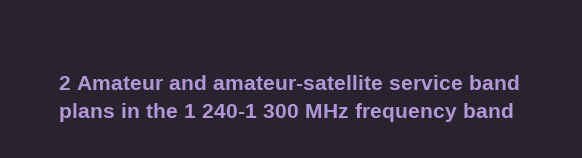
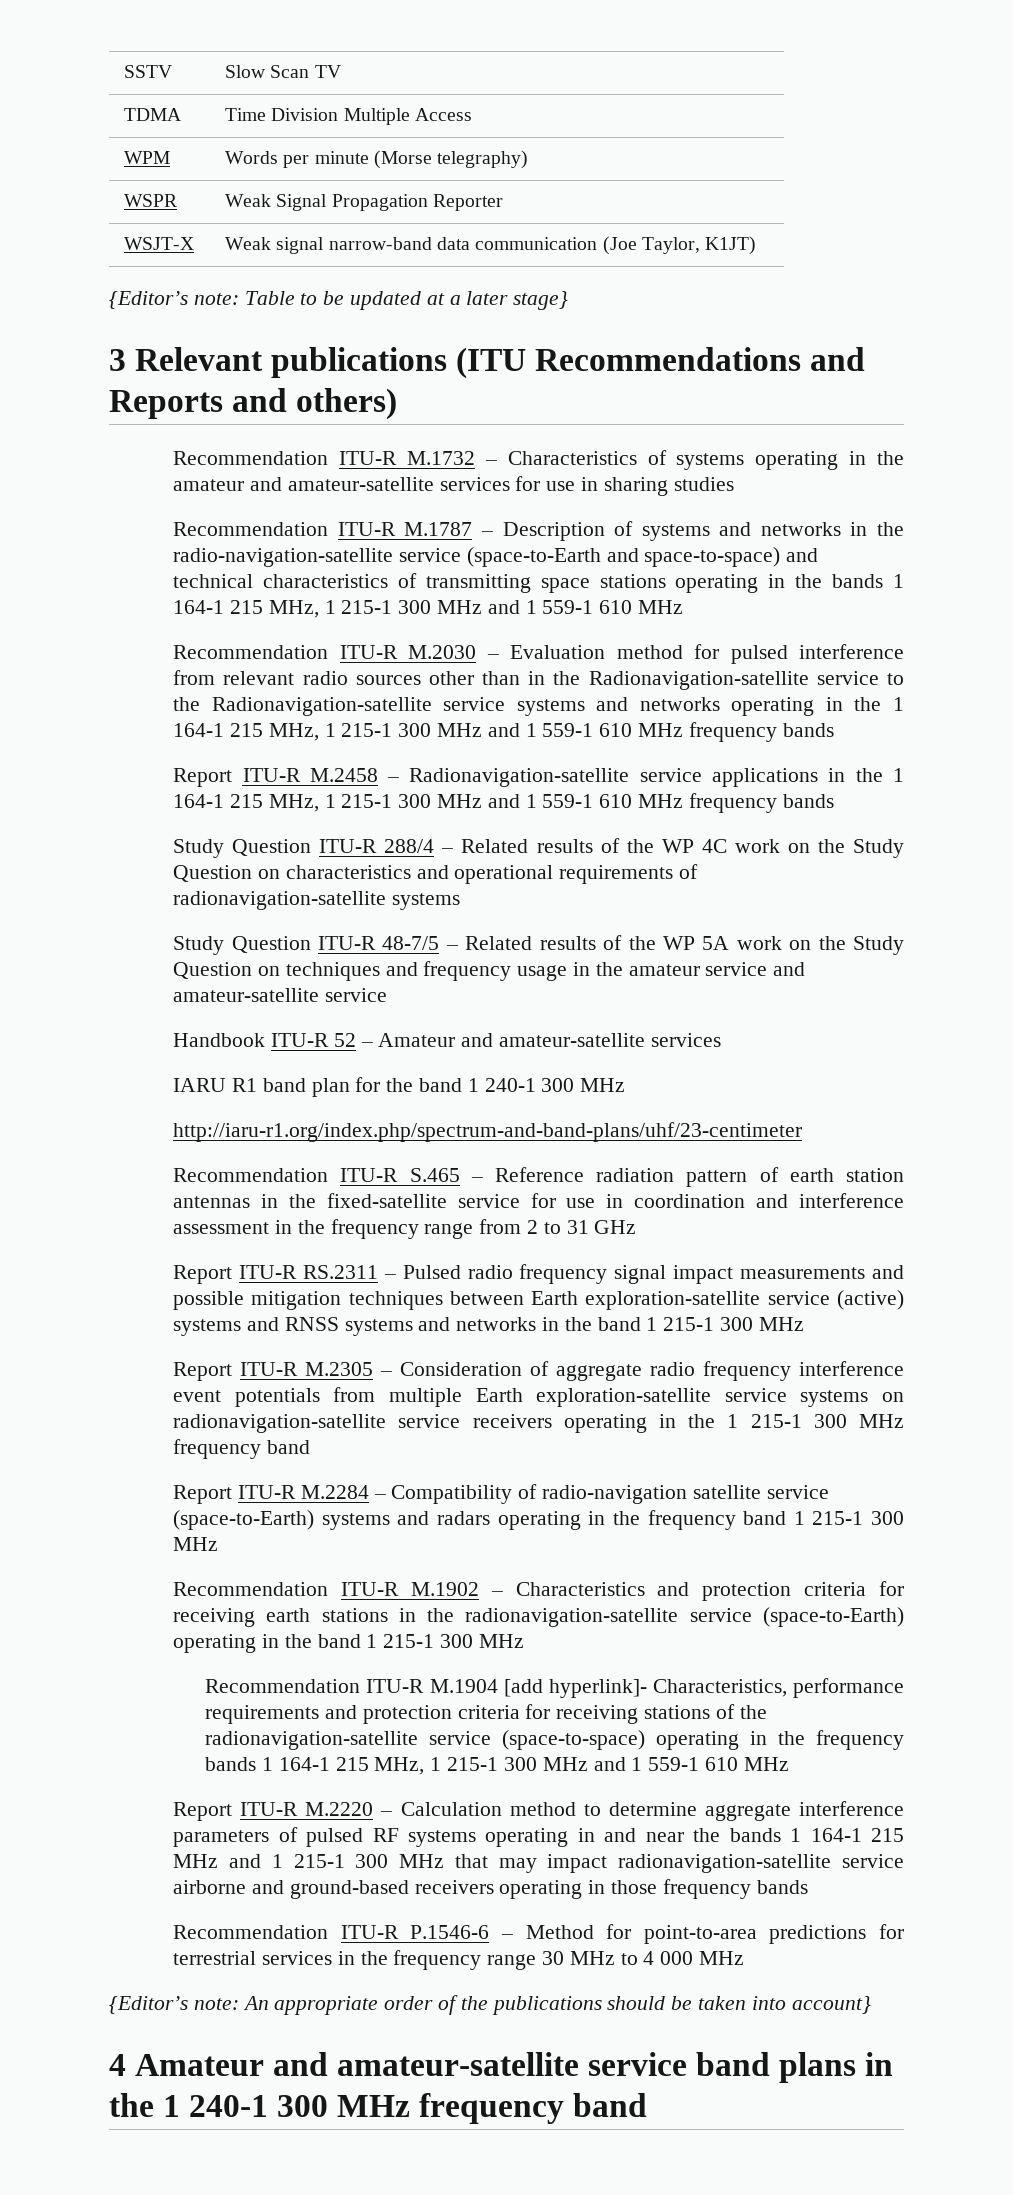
- 2 Amateur and amateur-satellite service band plans in the 1 240-1 300 MHz frequency band
+ SSTV | Slow Scan TV
+ TDMA | Time Division Multiple Access
+ WPM | Words per minute (Morse telegraphy)
+ WSPR | Weak Signal Propagation Reporter
+ WSJT-X | Weak signal narrow-band data communication (Joe Taylor, K1JT)
+ {Editor’s note: Table to be updated at a later stage}
+ 3 Relevant publications (ITU Recommendations and Reports and others)
+ Recommendation ITU-R M.1732 – Characteristics of systems operating in the amateur and amateur-satellite services for use in sharing studies
+ Recommendation ITU-R M.1787 – Description of systems and networks in the radio-navigation-satellite service (space-to-Earth and space-to-space) and technical characteristics of transmitting space stations operating in the bands 1 164-1 215 MHz, 1 215-1 300 MHz and 1 559-1 610 MHz
+ Recommendation ITU-R M.2030 – Evaluation method for pulsed interference from relevant radio sources other than in the Radionavigation-satellite service to the Radionavigation-satellite service systems and networks operating in the 1 164-1 215 MHz, 1 215-1 300 MHz and 1 559-1 610 MHz frequency bands
+ Report ITU-R M.2458 – Radionavigation-satellite service applications in the 1 164-1 215 MHz, 1 215-1 300 MHz and 1 559-1 610 MHz frequency bands
+ Study Question ITU-R 288/4 – Related results of the WP 4C work on the Study Question on characteristics and operational requirements of radionavigation-satellite systems
+ Study Question ITU-R 48-7/5 – Related results of the WP 5A work on the Study Question on techniques and frequency usage in the amateur service and amateur-satellite service
+ Handbook ITU-R 52 – Amateur and amateur-satellite services
+ IARU R1 band plan for the band 1 240-1 300 MHz
+ http://iaru-r1.org/index.php/spectrum-and-band-plans/uhf/23-centimeter
+ Recommendation ITU-R S.465 – Reference radiation pattern of earth station antennas in the fixed-satellite service for use in coordination and interference assessment in the frequency range from 2 to 31 GHz
+ Report ITU-R RS.2311 – Pulsed radio frequency signal impact measurements and possible mitigation techniques between Earth exploration-satellite service (active) systems and RNSS systems and networks in the band 1 215-1 300 MHz
+ Report ITU-R M.2305 – Consideration of aggregate radio frequency interference event potentials from multiple Earth exploration-satellite service systems on radionavigation-satellite service receivers operating in the 1 215-1 300 MHz frequency band
+ Report ITU-R M.2284 – Compatibility of radio-navigation satellite service (space-to-Earth) systems and radars operating in the frequency band 1 215-1 300 MHz
+ Recommendation ITU-R M.1902 – Characteristics and protection criteria for receiving earth stations in the radionavigation-satellite service (space-to-Earth) operating in the band 1 215-1 300 MHz
+ Recommendation ITU-R M.1904 [add hyperlink]- Characteristics, performance requirements and protection criteria for receiving stations of the radionavigation-satellite service (space-to-space) operating in the frequency bands 1 164-1 215 MHz, 1 215-1 300 MHz and 1 559-1 610 MHz
+ Report ITU-R M.2220 – Calculation method to determine aggregate interference parameters of pulsed RF systems operating in and near the bands 1 164-1 215 MHz and 1 215-1 300 MHz that may impact radionavigation-satellite service airborne and ground-based receivers operating in those frequency bands
+ Recommendation ITU-R P.1546-6 – Method for point-to-area predictions for terrestrial services in the frequency range 30 MHz to 4 000 MHz
+ {Editor’s note: An appropriate order of the publications should be taken into account}
+ 4 Amateur and amateur-satellite service band plans in the 1 240-1 300 MHz frequency band

